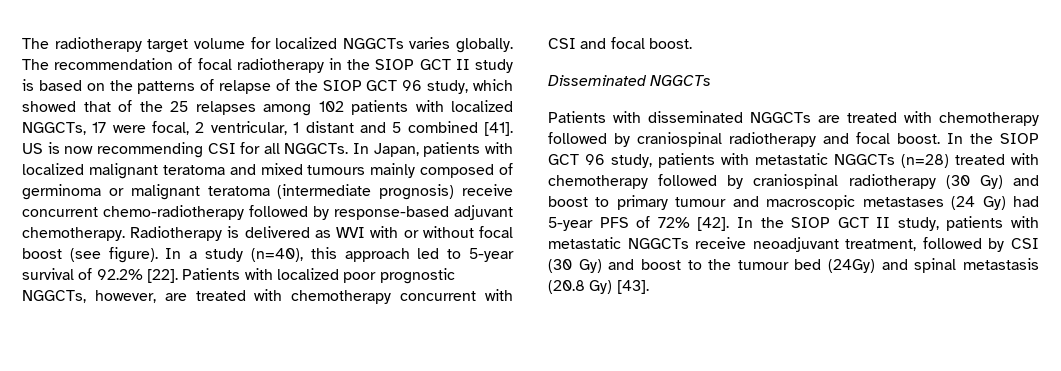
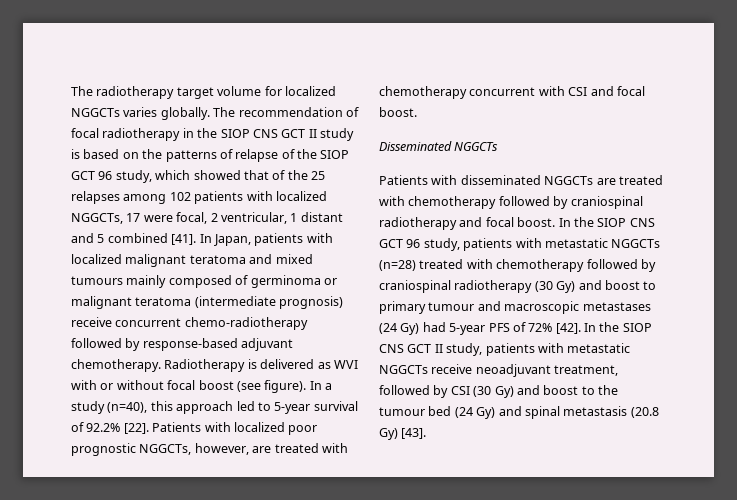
- The recommendation of focal radiotherapy in the SIOP GCT II study is based on the patterns of relapse of the SIOP GCT 96 study, which showed that of the 25 relapses among 102 patients with localized NGGCTs, 17 were focal, 2 ventricular, 1 distant and 5 combined [41].
+ The recommendation of focal radiotherapy in the SIOP CNS GCT II study is based on the patterns of relapse of the SIOP GCT 96 study, which showed that of the 25 relapses among 102 patients with localized NGGCTs, 17 were focal, 2 ventricular, 1 distant and 5 combined [41].
- US is now recommending CSI for all NGGCTs.
- In the SIOP GCT 96 study, patients with metastatic NGGCTs (n=28) treated with chemotherapy followed by craniospinal radiotherapy (30 Gy) and boost to primary tumour and macroscopic metastases (24 Gy) had 5-year PFS of 72% [42].
+ In the SIOP CNS GCT 96 study, patients with metastatic NGGCTs (n=28) treated with chemotherapy followed by craniospinal radiotherapy (30 Gy) and boost to primary tumour and macroscopic metastases (24 Gy) had 5-year PFS of 72% [42].
- In the SIOP GCT II study, patients with metastatic NGGCTs receive neoadjuvant treatment, followed by CSI (30 Gy) and boost to the tumour bed (24Gy) and spinal metastasis (20.8 Gy) [43].
+ In the SIOP CNS GCT II study, patients with metastatic NGGCTs receive neoadjuvant treatment, followed by CSI (30 Gy) and boost to the tumour bed (24 Gy) and spinal metastasis (20.8 Gy) [43].

